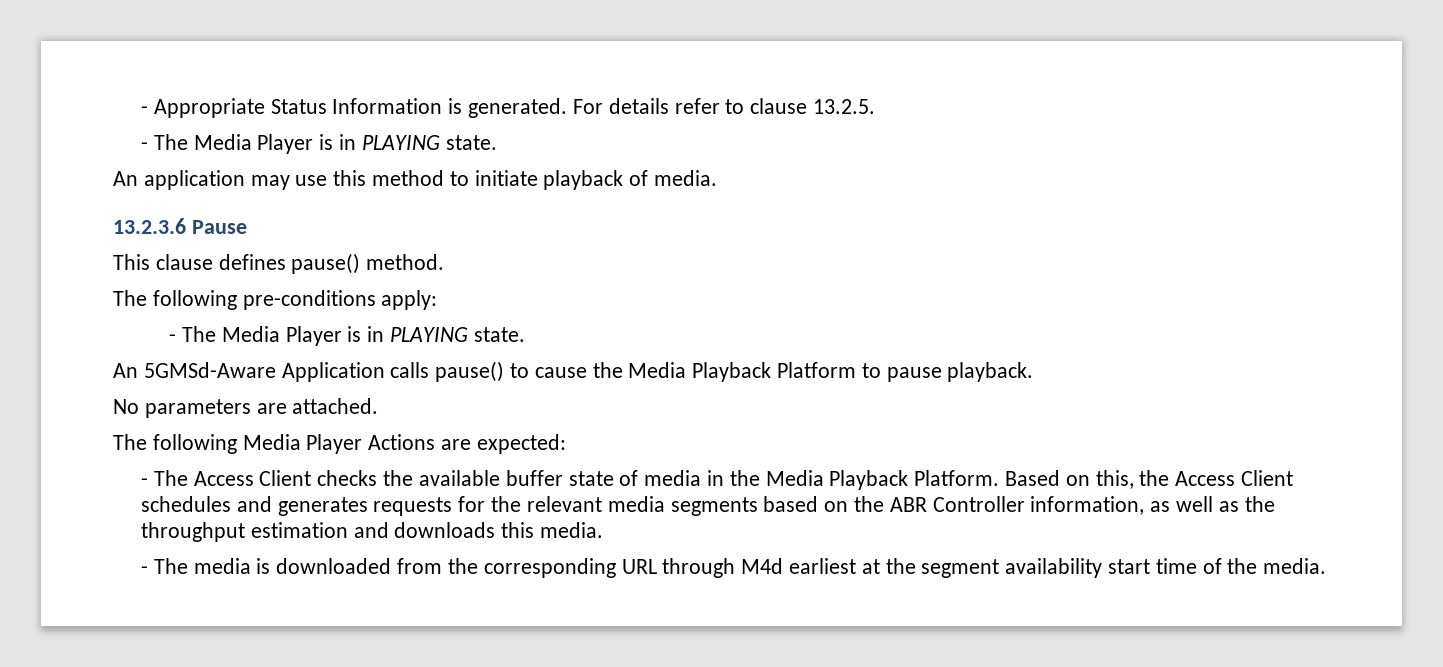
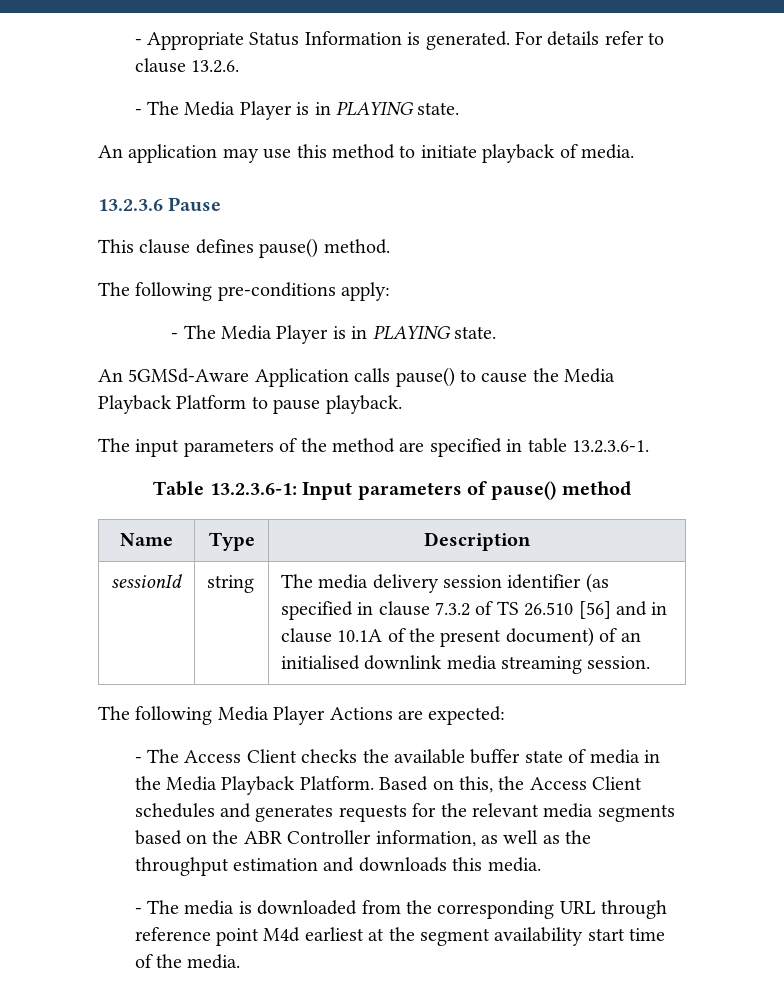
- For details refer to clause 13.2.5.
+ For details refer to clause 13.2.6.
- No parameters are attached.
+ The input parameters of the method are specified in table 13.2.3.6-1.
+ Table 13.2.3.6-1: Input parameters of pause() method
+ Name | Type | Description
+ sessionId | string | The media delivery session identifier (as specified in clause 7.3.2 of TS 26.510 [56] and in clause 10.1A of the present document) of an initialised downlink media streaming session.
- - The media is downloaded from the corresponding URL through M4d earliest at the segment availability start time of the media.
+ - The media is downloaded from the corresponding URL through reference point M4d earliest at the segment availability start time of the media.

